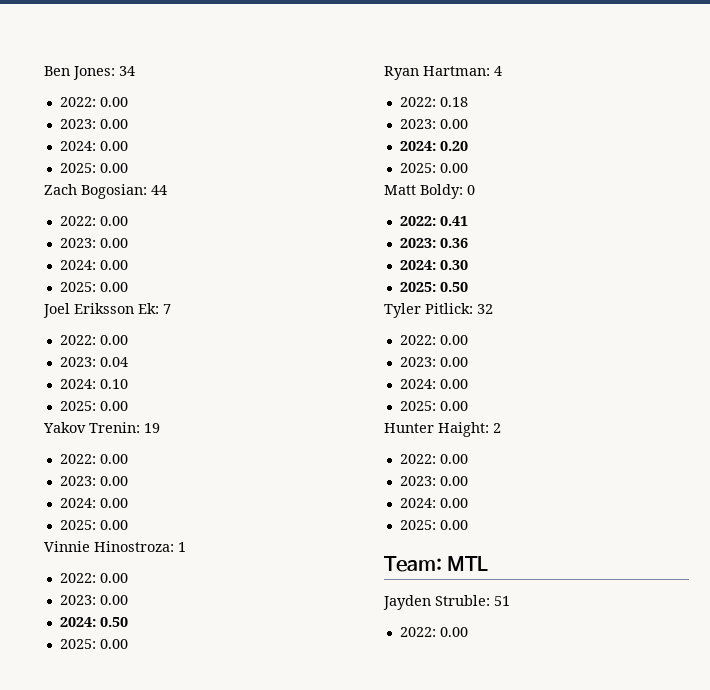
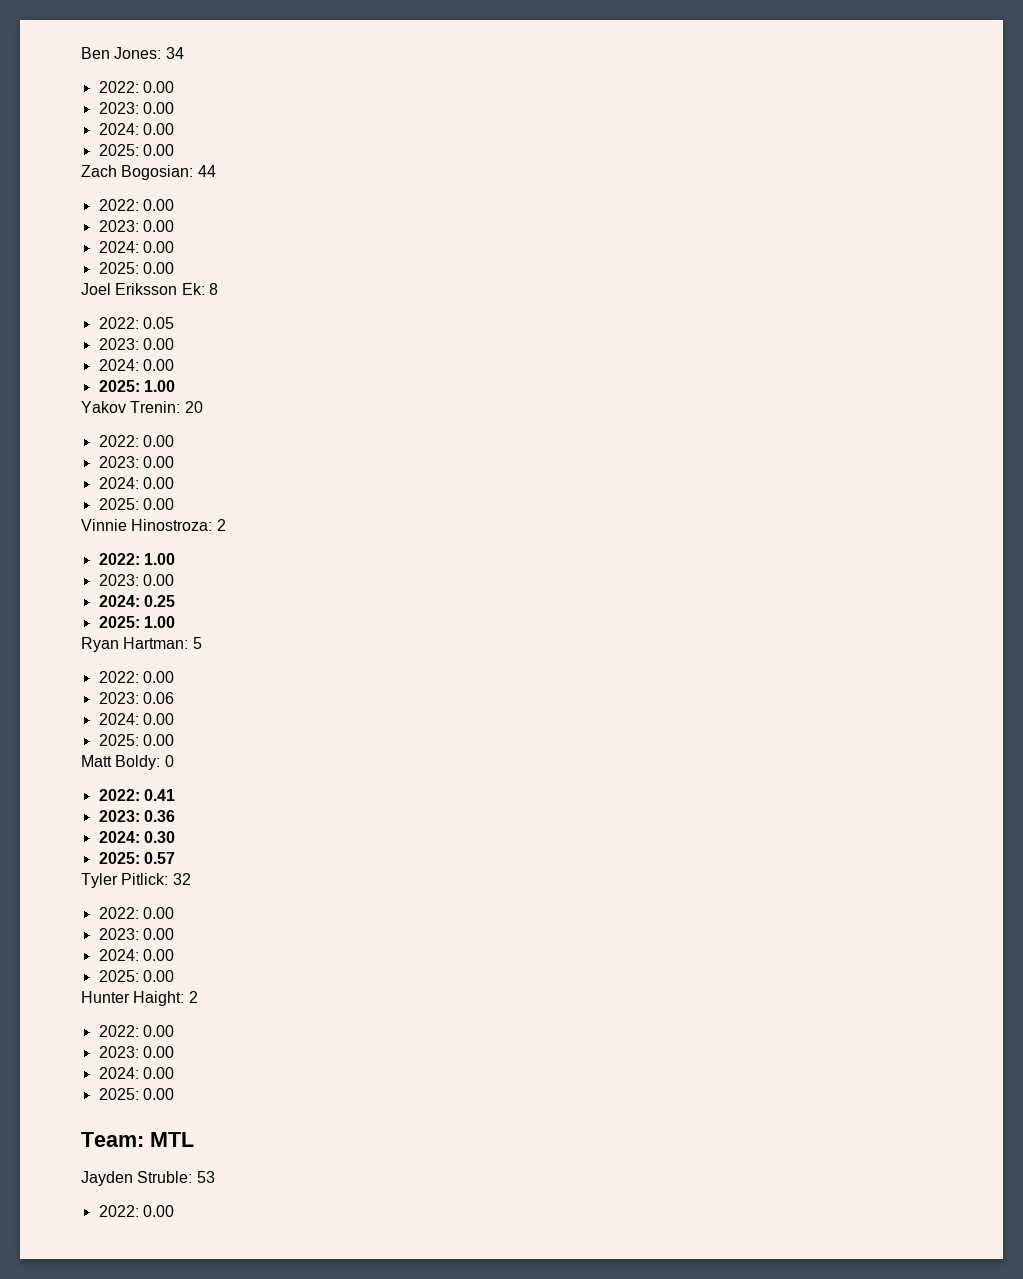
- Joel Eriksson Ek: 7
- 2022: 0.00
- 2023: 0.04
- 2024: 0.10
- 2025: 0.00
+ Joel Eriksson Ek: 8
+ 2022: 0.05
+ 2023: 0.00
+ 2024: 0.00
+ 2025: 1.00
- Yakov Trenin: 19
+ Yakov Trenin: 20
- Vinnie Hinostroza: 1
+ Vinnie Hinostroza: 2
+ 2022: 1.00
+ 2023: 0.00
+ 2024: 0.25
+ 2025: 1.00
+ Ryan Hartman: 5
  2022: 0.00
- 2023: 0.00
- 2024: 0.50
- 2025: 0.00
- Ryan Hartman: 4
- 2022: 0.18
- 2023: 0.00
- 2024: 0.20
+ 2023: 0.06
+ 2024: 0.00
- 2025: 0.50
+ 2025: 0.57
- Jayden Struble: 51
+ Jayden Struble: 53

